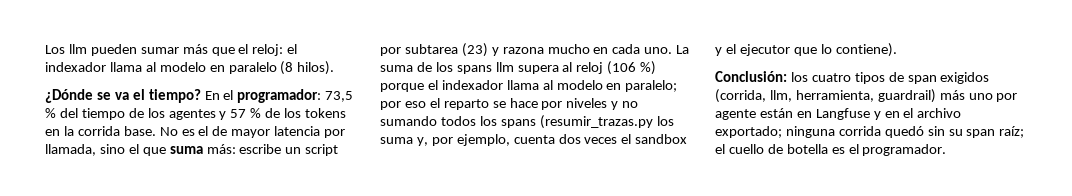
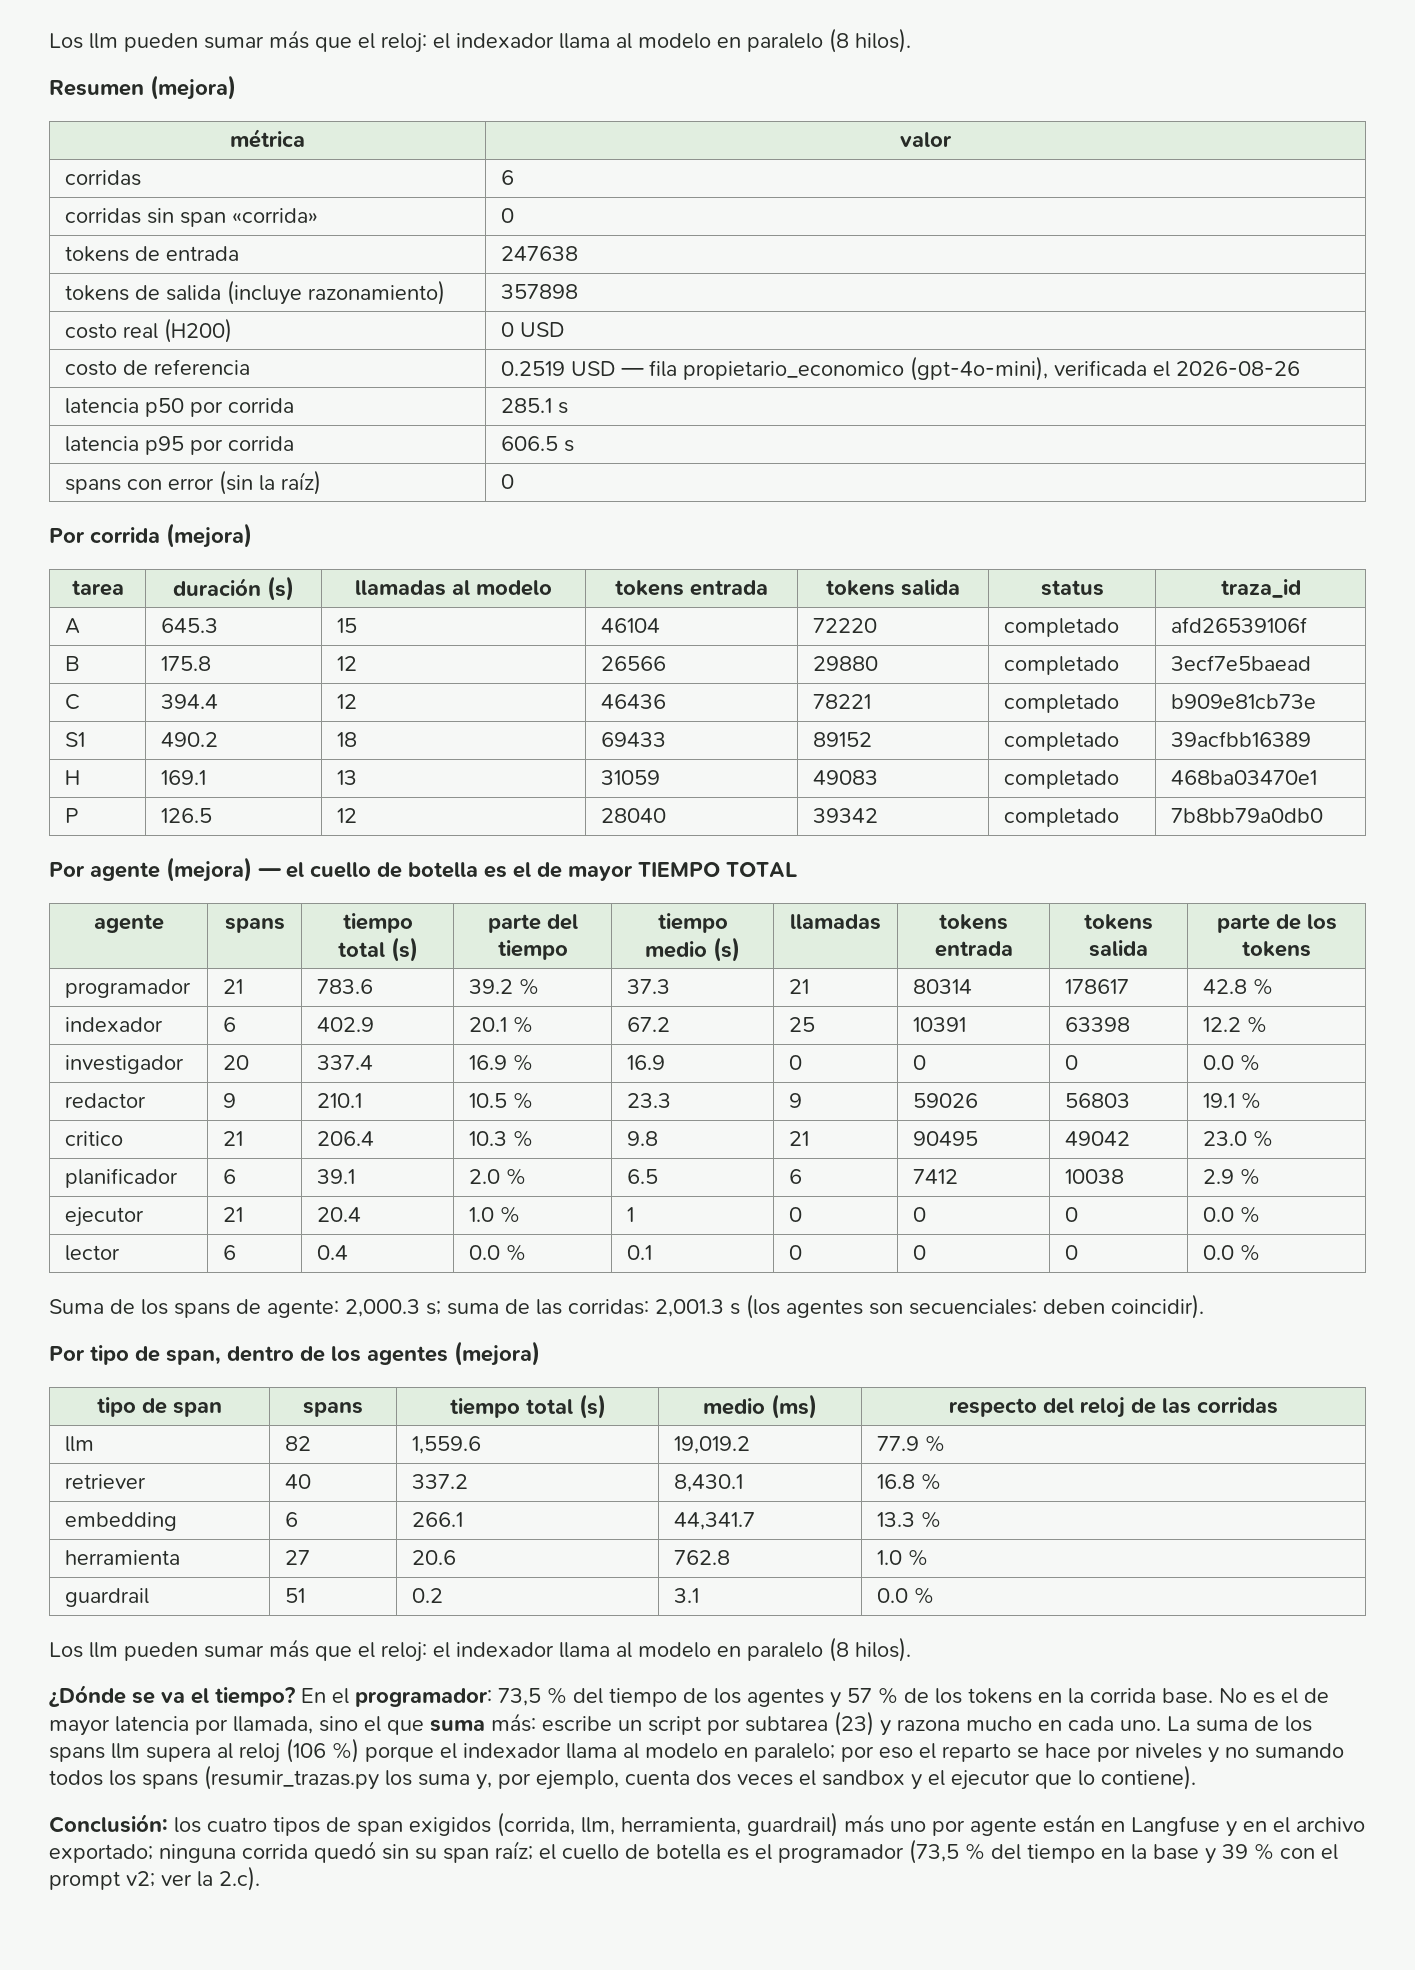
+ Resumen (mejora)
+ métrica | valor
+ corridas | 6
+ corridas sin span «corrida» | 0
+ tokens de entrada | 247638
+ tokens de salida (incluye razonamiento) | 357898
+ costo real (H200) | 0 USD
+ costo de referencia | 0.2519 USD — fila propietario_economico (gpt-4o-mini), verificada el 2026-08-26
+ latencia p50 por corrida | 285.1 s
+ latencia p95 por corrida | 606.5 s
+ spans con error (sin la raíz) | 0
+ Por corrida (mejora)
+ tarea | duración (s) | llamadas al modelo | tokens entrada | tokens salida | status | traza_id
+ A | 645.3 | 15 | 46104 | 72220 | completado | afd26539106f
+ B | 175.8 | 12 | 26566 | 29880 | completado | 3ecf7e5baead
+ C | 394.4 | 12 | 46436 | 78221 | completado | b909e81cb73e
+ S1 | 490.2 | 18 | 69433 | 89152 | completado | 39acfbb16389
+ H | 169.1 | 13 | 31059 | 49083 | completado | 468ba03470e1
+ P | 126.5 | 12 | 28040 | 39342 | completado | 7b8bb79a0db0
+ Por agente (mejora) — el cuello de botella es el de mayor TIEMPO TOTAL
+ agente | spans | tiempo total (s) | parte del tiempo | tiempo medio (s) | llamadas | tokens entrada | tokens salida | parte de los tokens
+ programador | 21 | 783.6 | 39.2 % | 37.3 | 21 | 80314 | 178617 | 42.8 %
+ indexador | 6 | 402.9 | 20.1 % | 67.2 | 25 | 10391 | 63398 | 12.2 %
+ investigador | 20 | 337.4 | 16.9 % | 16.9 | 0 | 0 | 0 | 0.0 %
+ redactor | 9 | 210.1 | 10.5 % | 23.3 | 9 | 59026 | 56803 | 19.1 %
+ critico | 21 | 206.4 | 10.3 % | 9.8 | 21 | 90495 | 49042 | 23.0 %
+ planificador | 6 | 39.1 | 2.0 % | 6.5 | 6 | 7412 | 10038 | 2.9 %
+ ejecutor | 21 | 20.4 | 1.0 % | 1 | 0 | 0 | 0 | 0.0 %
+ lector | 6 | 0.4 | 0.0 % | 0.1 | 0 | 0 | 0 | 0.0 %
+ Suma de los spans de agente: 2,000.3 s; suma de las corridas: 2,001.3 s (los agentes son secuenciales: deben coincidir).
+ Por tipo de span, dentro de los agentes (mejora)
+ tipo de span | spans | tiempo total (s) | medio (ms) | respecto del reloj de las corridas
+ llm | 82 | 1,559.6 | 19,019.2 | 77.9 %
+ retriever | 40 | 337.2 | 8,430.1 | 16.8 %
+ embedding | 6 | 266.1 | 44,341.7 | 13.3 %
+ herramienta | 27 | 20.6 | 762.8 | 1.0 %
+ guardrail | 51 | 0.2 | 3.1 | 0.0 %
+ Los llm pueden sumar más que el reloj: el indexador llama al modelo en paralelo (8 hilos).
- Conclusión: los cuatro tipos de span exigidos (corrida, llm, herramienta, guardrail) más uno por agente están en Langfuse y en el archivo exportado; ninguna corrida quedó sin su span raíz; el cuello de botella es el programador.
+ Conclusión: los cuatro tipos de span exigidos (corrida, llm, herramienta, guardrail) más uno por agente están en Langfuse y en el archivo exportado; ninguna corrida quedó sin su span raíz; el cuello de botella es el programador (73,5 % del tiempo en la base y 39 % con el prompt v2; ver la 2.c).

